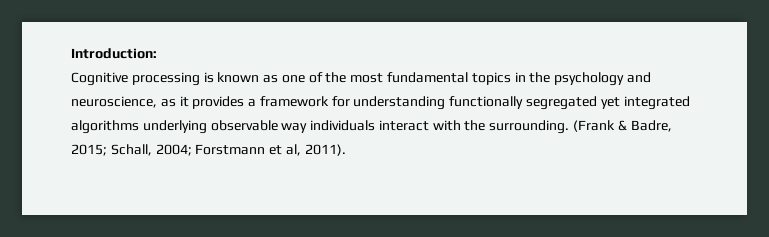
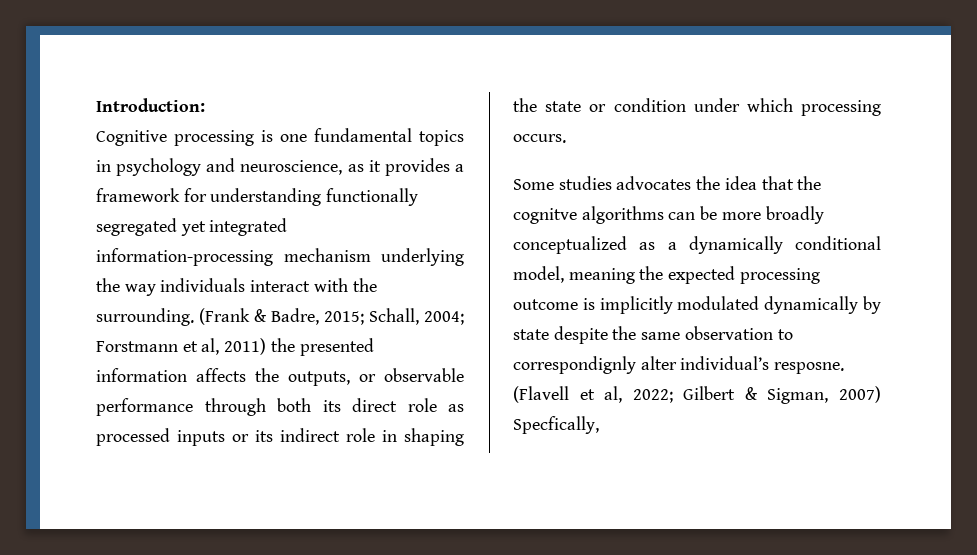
- Cognitive processing is known as one of the most fundamental topics in the psychology and neuroscience, as it provides a framework for understanding functionally segregated yet integrated algorithms underlying observable way individuals interact with the surrounding.
+ Cognitive processing is one fundamental topics in psychology and neuroscience, as it provides a framework for understanding functionally segregated yet integrated information-processing mechanism underlying the way individuals interact with the surrounding.
- (Frank & Badre, 2015; Schall, 2004; Forstmann et al, 2011).
+ (Frank & Badre, 2015; Schall, 2004; Forstmann et al, 2011) the presented information affects the outputs, or observable performance through both its direct role as processed inputs or its indirect role in shaping the state or condition under which processing occurs.
+ Some studies advocates the idea that the cognitve algorithms can be more broadly conceptualized as a dynamically conditional model, meaning the expected processing outcome is implicitly modulated dynamically by state despite the same observation to correspondignly alter individual’s resposne. (Flavell et al, 2022; Gilbert & Sigman, 2007) Specfically,

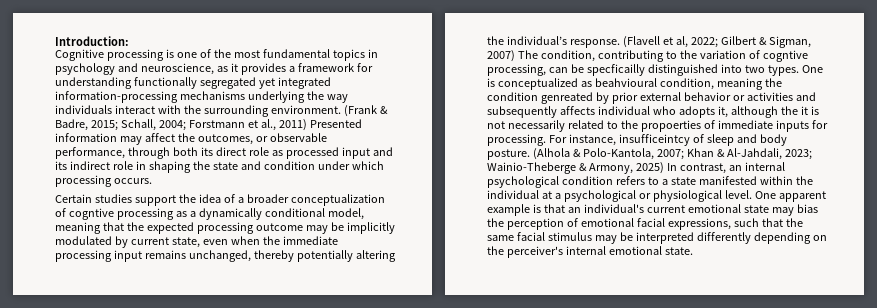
- Cognitive processing is one fundamental topics in psychology and neuroscience, as it provides a framework for understanding functionally segregated yet integrated information-processing mechanism underlying the way individuals interact with the surrounding.
+ Cognitive processing is one of the most fundamental topics in psychology and neuroscience, as it provides a framework for understanding functionally segregated yet integrated information-processing mechanisms underlying the way individuals interact with the surrounding environment.
- (Frank & Badre, 2015; Schall, 2004; Forstmann et al, 2011) the presented information affects the outputs, or observable performance through both its direct role as processed inputs or its indirect role in shaping the state or condition under which processing occurs.
+ (Frank & Badre, 2015; Schall, 2004; Forstmann et al., 2011) Presented information may affect the outcomes, or observable performance, through both its direct role as processed input and its indirect role in shaping the state and condition under which processing occurs.
- Some studies advocates the idea that the cognitve algorithms can be more broadly conceptualized as a dynamically conditional model, meaning the expected processing outcome is implicitly modulated dynamically by state despite the same observation to correspondignly alter individual’s resposne.
+ Certain studies support the idea of a broader conceptualization of cogntive processing as a dynamically conditional model, meaning that the expected processing outcome may be implicitly modulated by current state, even when the immediate processing input remains unchanged, thereby potentially altering the individual’s response.
- (Flavell et al, 2022; Gilbert & Sigman, 2007) Specfically,
+ (Flavell et al, 2022; Gilbert & Sigman, 2007) The condition, contributing to the variation of cogntive processing, can be specficailly distinguished into two types. One is conceptualized as beahvioural condition, meaning the condition genreated by prior external behavior or activities and subsequently affects individual who adopts it, although the it is not necessarily related to the propoerties of immediate inputs for processing. For instance, insufficeintcy of sleep and body posture. (Alhola & Polo-Kantola, 2007; Khan & Al-Jahdali, 2023; Wainio-Theberge & Armony, 2025) In contrast, an internal psychological condition refers to a state manifested within the individual at a psychological or physiological level. One apparent example is that an individual's current emotional state may bias the perception of emotional facial expressions, such that the same facial stimulus may be interpreted differently depending on the perceiver's internal emotional state.

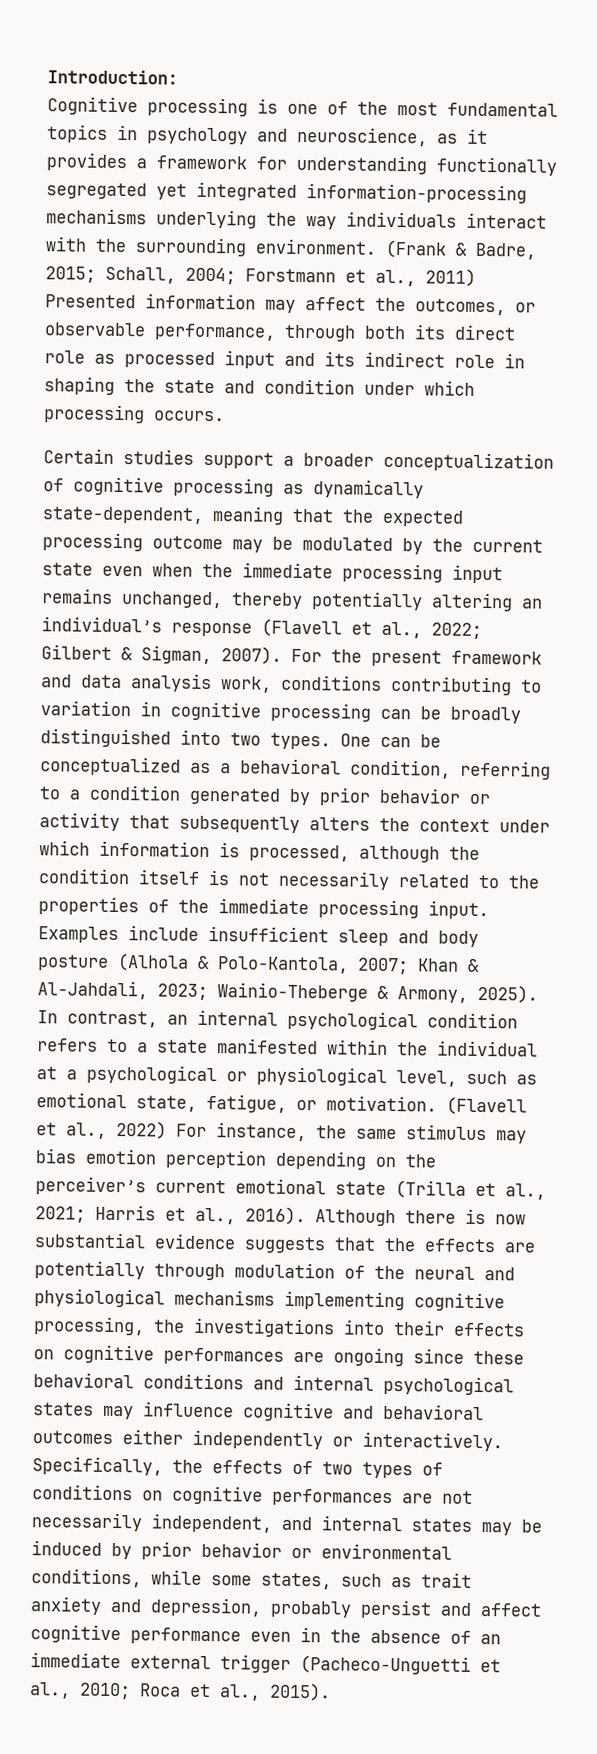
- Certain studies support the idea of a broader conceptualization of cogntive processing as a dynamically conditional model, meaning that the expected processing outcome may be implicitly modulated by current state, even when the immediate processing input remains unchanged, thereby potentially altering the individual’s response. (Flavell et al, 2022; Gilbert & Sigman, 2007) The condition, contributing to the variation of cogntive processing, can be specficailly distinguished into two types.
+ Certain studies support a broader conceptualization of cognitive processing as dynamically state-dependent, meaning that the expected processing outcome may be modulated by the current state even when the immediate processing input remains unchanged, thereby potentially altering an individual’s response (Flavell et al., 2022; Gilbert & Sigman, 2007). For the present framework and data analysis work, conditions contributing to variation in cognitive processing can be broadly distinguished into two types.
- One is conceptualized as beahvioural condition, meaning the condition genreated by prior external behavior or activities and subsequently affects individual who adopts it, although the it is not necessarily related to the propoerties of immediate inputs for processing. For instance, insufficeintcy of sleep and body posture. (Alhola & Polo-Kantola, 2007; Khan & Al-Jahdali, 2023; Wainio-Theberge & Armony, 2025) In contrast, an internal psychological condition refers to a state manifested within the individual at a psychological or physiological level. One apparent example is that an individual's current emotional state may bias the perception of emotional facial expressions, such that the same facial stimulus may be interpreted differently depending on the perceiver's internal emotional state.
+ One can be conceptualized as a behavioral condition, referring to a condition generated by prior behavior or activity that subsequently alters the context under which information is processed, although the condition itself is not necessarily related to the properties of the immediate processing input. Examples include insufficient sleep and body posture (Alhola & Polo-Kantola, 2007; Khan & Al-Jahdali, 2023; Wainio-Theberge & Armony, 2025). In contrast, an internal psychological condition refers to a state manifested within the individual at a psychological or physiological level, such as emotional state, fatigue, or motivation. (Flavell et al., 2022) For instance, the same stimulus may bias emotion perception depending on the perceiver’s current emotional state (Trilla et al., 2021; Harris et al., 2016). Although there is now substantial evidence suggests that the effects are potentially through modulation of the neural and physiological mechanisms implementing cognitive processing, the investigations into their effects on cognitive performances are ongoing since these behavioral conditions and internal psychological states may influence cognitive and behavioral outcomes either independently or interactively. Specifically, the effects of two types of conditions on cognitive performances are not necessarily independent, and internal states may be induced by prior behavior or environmental conditions, while some states, such as trait anxiety and depression, probably persist and affect cognitive performance even in the absence of an immediate external trigger (Pacheco-Unguetti et al., 2010; Roca et al., 2015).

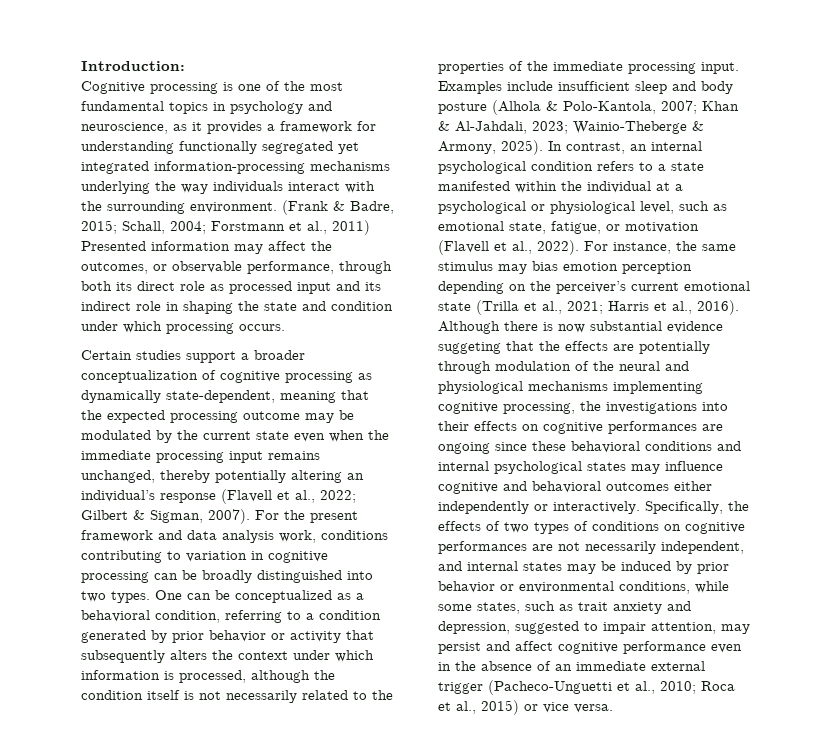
- In contrast, an internal psychological condition refers to a state manifested within the individual at a psychological or physiological level, such as emotional state, fatigue, or motivation. (Flavell et al., 2022) For instance, the same stimulus may bias emotion perception depending on the perceiver’s current emotional state (Trilla et al., 2021; Harris et al., 2016).
+ In contrast, an internal psychological condition refers to a state manifested within the individual at a psychological or physiological level, such as emotional state, fatigue, or motivation (Flavell et al., 2022). For instance, the same stimulus may bias emotion perception depending on the perceiver’s current emotional state (Trilla et al., 2021; Harris et al., 2016).
- Although there is now substantial evidence suggests that the effects are potentially through modulation of the neural and physiological mechanisms implementing cognitive processing, the investigations into their effects on cognitive performances are ongoing since these behavioral conditions and internal psychological states may influence cognitive and behavioral outcomes either independently or interactively.
+ Although there is now substantial evidence suggeting that the effects are potentially through modulation of the neural and physiological mechanisms implementing cognitive processing, the investigations into their effects on cognitive performances are ongoing since these behavioral conditions and internal psychological states may influence cognitive and behavioral outcomes either independently or interactively.
- Specifically, the effects of two types of conditions on cognitive performances are not necessarily independent, and internal states may be induced by prior behavior or environmental conditions, while some states, such as trait anxiety and depression, probably persist and affect cognitive performance even in the absence of an immediate external trigger (Pacheco-Unguetti et al., 2010; Roca et al., 2015).
+ Specifically, the effects of two types of conditions on cognitive performances are not necessarily independent, and internal states may be induced by prior behavior or environmental conditions, while some states, such as trait anxiety and depression, suggested to impair attention, may persist and affect cognitive performance even in the absence of an immediate external trigger (Pacheco-Unguetti et al., 2010; Roca et al., 2015) or vice versa.

